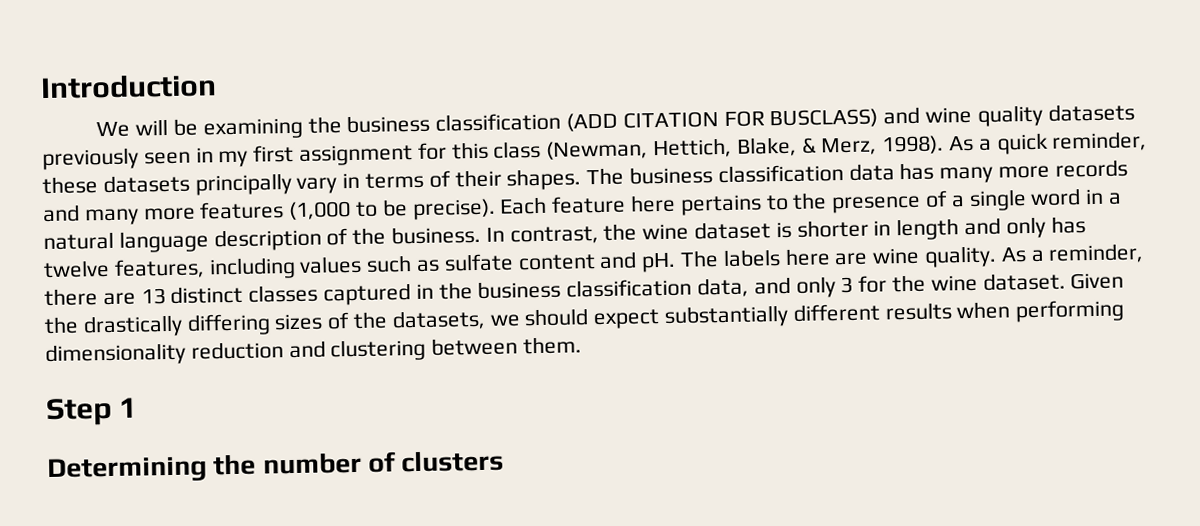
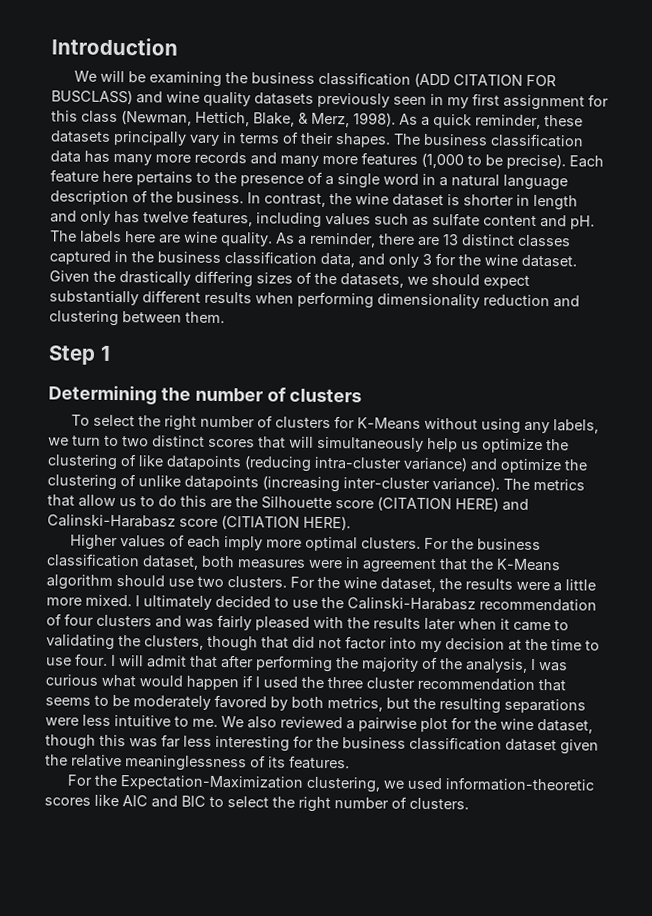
+ To select the right number of clusters for K-Means without using any labels, we turn to two distinct scores that will simultaneously help us optimize the clustering of like datapoints (reducing intra-cluster variance) and optimize the clustering of unlike datapoints (increasing inter-cluster variance). The metrics that allow us to do this are the Silhouette score (CITATION HERE) and Calinski-Harabasz score (CITIATION HERE).
+ Higher values of each imply more optimal clusters. For the business classification dataset, both measures were in agreement that the K-Means algorithm should use two clusters. For the wine dataset, the results were a little more mixed. I ultimately decided to use the Calinski-Harabasz recommendation of four clusters and was fairly pleased with the results later when it came to validating the clusters, though that did not factor into my decision at the time to use four. I will admit that after performing the majority of the analysis, I was curious what would happen if I used the three cluster recommendation that seems to be moderately favored by both metrics, but the resulting separations were less intuitive to me. We also reviewed a pairwise plot for the wine dataset, though this was far less interesting for the business classification dataset given the relative meaninglessness of its features.
+ For the Expectation-Maximization clustering, we used information-theoretic scores like AIC and BIC to select the right number of clusters.

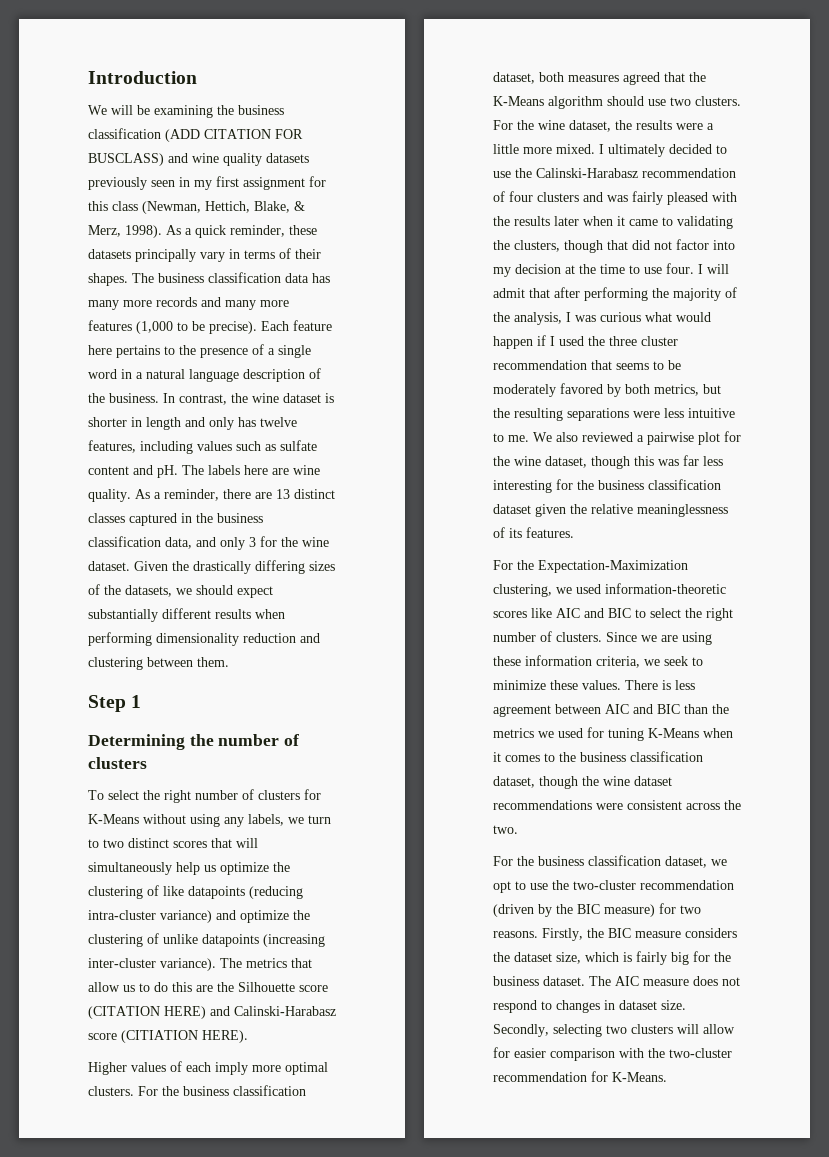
- For the business classification dataset, both measures were in agreement that the K-Means algorithm should use two clusters.
+ For the business classification dataset, both measures agreed that the K-Means algorithm should use two clusters.
+ Since we are using these information criteria, we seek to minimize these values. There is less agreement between AIC and BIC than the metrics we used for tuning K-Means when it comes to the business classification dataset, though the wine dataset recommendations were consistent across the two.
+ For the business classification dataset, we opt to use the two-cluster recommendation (driven by the BIC measure) for two reasons. Firstly, the BIC measure considers the dataset size, which is fairly big for the business dataset. The AIC measure does not respond to changes in dataset size. Secondly, selecting two clusters will allow for easier comparison with the two-cluster recommendation for K-Means.

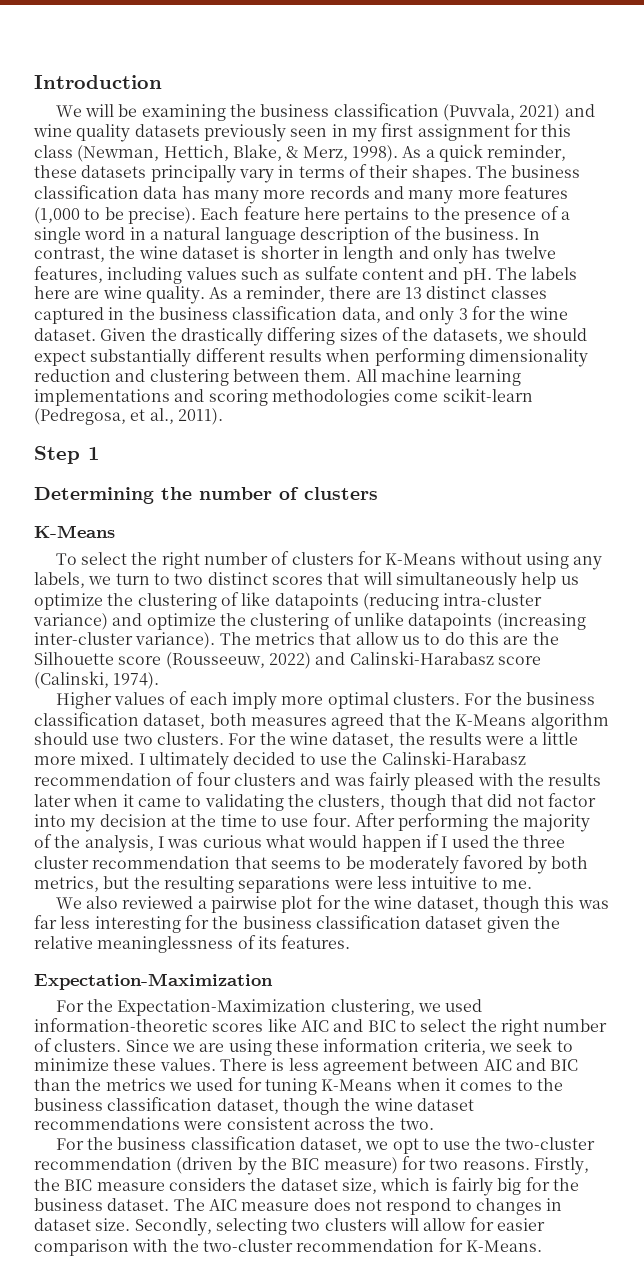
- We will be examining the business classification (ADD CITATION FOR BUSCLASS) and wine quality datasets previously seen in my first assignment for this class (Newman, Hettich, Blake, & Merz, 1998).
+ We will be examining the business classification (Puvvala, 2021) and wine quality datasets previously seen in my first assignment for this class (Newman, Hettich, Blake, & Merz, 1998).
+ All machine learning implementations and scoring methodologies come scikit-learn (Pedregosa, et al., 2011).
  Determining the number of clusters
+ K-Means
- The metrics that allow us to do this are the Silhouette score (CITATION HERE) and Calinski-Harabasz score (CITIATION HERE).
+ The metrics that allow us to do this are the Silhouette score (Rousseeuw, 2022) and Calinski-Harabasz score (Calinski, 1974).
- I will admit that after performing the majority of the analysis, I was curious what would happen if I used the three cluster recommendation that seems to be moderately favored by both metrics, but the resulting separations were less intuitive to me. We also reviewed a pairwise plot for the wine dataset, though this was far less interesting for the business classification dataset given the relative meaninglessness of its features.
+ After performing the majority of the analysis, I was curious what would happen if I used the three cluster recommendation that seems to be moderately favored by both metrics, but the resulting separations were less intuitive to me.
+ We also reviewed a pairwise plot for the wine dataset, though this was far less interesting for the business classification dataset given the relative meaninglessness of its features.
+ Expectation-Maximization

